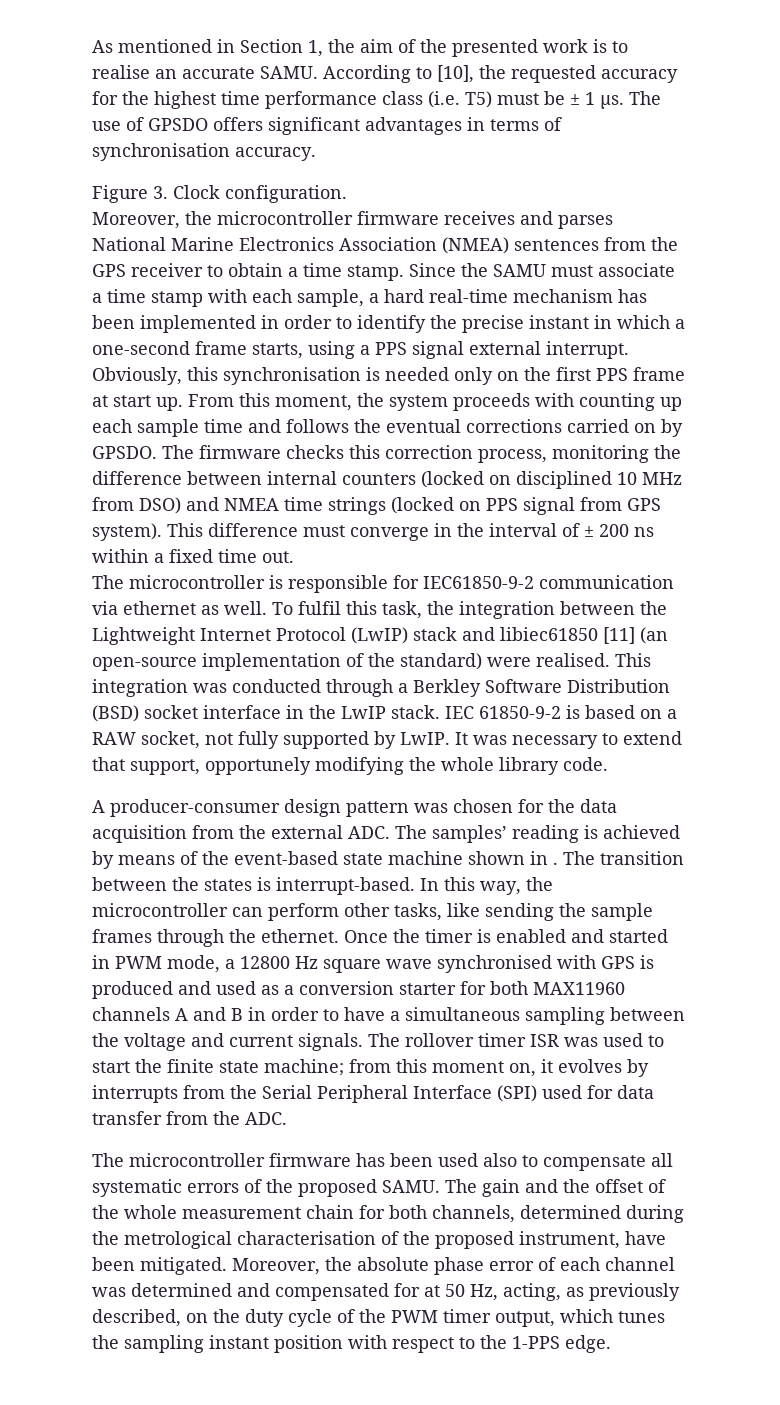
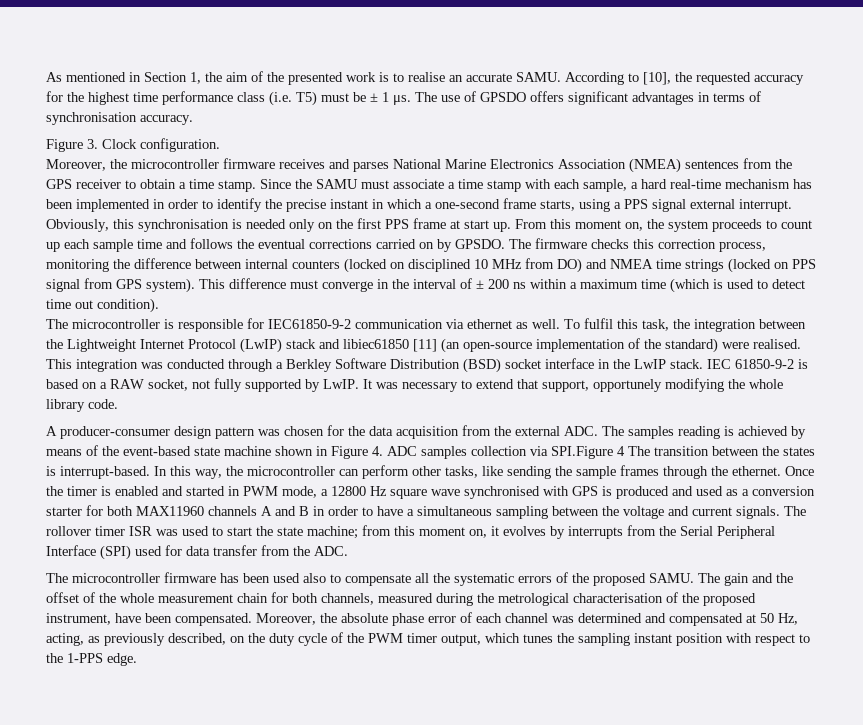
- From this moment, the system proceeds with counting up each sample time and follows the eventual corrections carried on by GPSDO.
+ From this moment on, the system proceeds to count up each sample time and follows the eventual corrections carried on by GPSDO.
- The firmware checks this correction process, monitoring the difference between internal counters (locked on disciplined 10 MHz from DSO) and NMEA time strings (locked on PPS signal from GPS system).
+ The firmware checks this correction process, monitoring the difference between internal counters (locked on disciplined 10 MHz from DO) and NMEA time strings (locked on PPS signal from GPS system).
- This difference must converge in the interval of ± 200 ns within a fixed time out.
+ This difference must converge in the interval of ± 200 ns within a maximum time (which is used to detect time out condition).
- A producer-consumer design pattern was chosen for the data acquisition from the external ADC. The samples’ reading is achieved by means of the event-based state machine shown in . The transition between the states is interrupt-based.
+ A producer-consumer design pattern was chosen for the data acquisition from the external ADC. The samples reading is achieved by means of the event-based state machine shown in Figure 4. ADC samples collection via SPI.Figure 4 The transition between the states is interrupt-based.
- The rollover timer ISR was used to start the finite state machine; from this moment on, it evolves by interrupts from the Serial Peripheral Interface (SPI) used for data transfer from the ADC.
+ The rollover timer ISR was used to start the state machine; from this moment on, it evolves by interrupts from the Serial Peripheral Interface (SPI) used for data transfer from the ADC.
- The microcontroller firmware has been used also to compensate all systematic errors of the proposed SAMU.
+ The microcontroller firmware has been used also to compensate all the systematic errors of the proposed SAMU.
- The gain and the offset of the whole measurement chain for both channels, determined during the metrological characterisation of the proposed instrument, have been mitigated.
+ The gain and the offset of the whole measurement chain for both channels, measured during the metrological characterisation of the proposed instrument, have been compensated.
- Moreover, the absolute phase error of each channel was determined and compensated for at 50 Hz, acting, as previously described, on the duty cycle of the PWM timer output, which tunes the sampling instant position with respect to the 1-PPS edge.
+ Moreover, the absolute phase error of each channel was determined and compensated at 50 Hz, acting, as previously described, on the duty cycle of the PWM timer output, which tunes the sampling instant position with respect to the 1-PPS edge.

